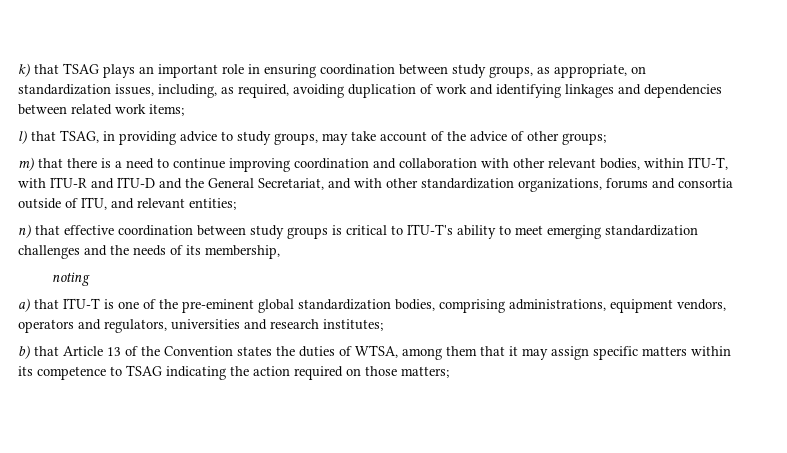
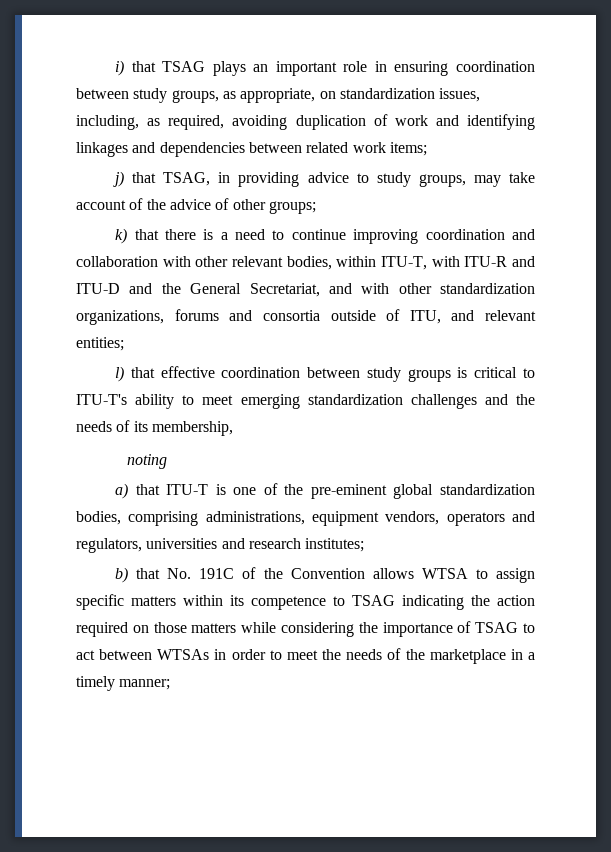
- k) that TSAG plays an important role in ensuring coordination between study groups, as appropriate, on standardization issues, including, as required, avoiding duplication of work and identifying linkages and dependencies between related work items;
+ i) that TSAG plays an important role in ensuring coordination between study groups, as appropriate, on standardization issues, including, as required, avoiding duplication of work and identifying linkages and dependencies between related work items;
- l) that TSAG, in providing advice to study groups, may take account of the advice of other groups;
+ j) that TSAG, in providing advice to study groups, may take account of the advice of other groups;
- m) that there is a need to continue improving coordination and collaboration with other relevant bodies, within ITU-T, with ITU-R and ITU-D and the General Secretariat, and with other standardization organizations, forums and consortia outside of ITU, and relevant entities;
+ k) that there is a need to continue improving coordination and collaboration with other relevant bodies, within ITU-T, with ITU-R and ITU-D and the General Secretariat, and with other standardization organizations, forums and consortia outside of ITU, and relevant entities;
- n) that effective coordination between study groups is critical to ITU-T's ability to meet emerging standardization challenges and the needs of its membership,
+ l) that effective coordination between study groups is critical to ITU-T's ability to meet emerging standardization challenges and the needs of its membership,
- b) that Article 13 of the Convention states the duties of WTSA, among them that it may assign specific matters within its competence to TSAG indicating the action required on those matters;
+ b) that No. 191C of the Convention allows WTSA to assign specific matters within its competence to TSAG indicating the action required on those matters while considering the importance of TSAG to act between WTSAs in order to meet the needs of the marketplace in a timely manner;

